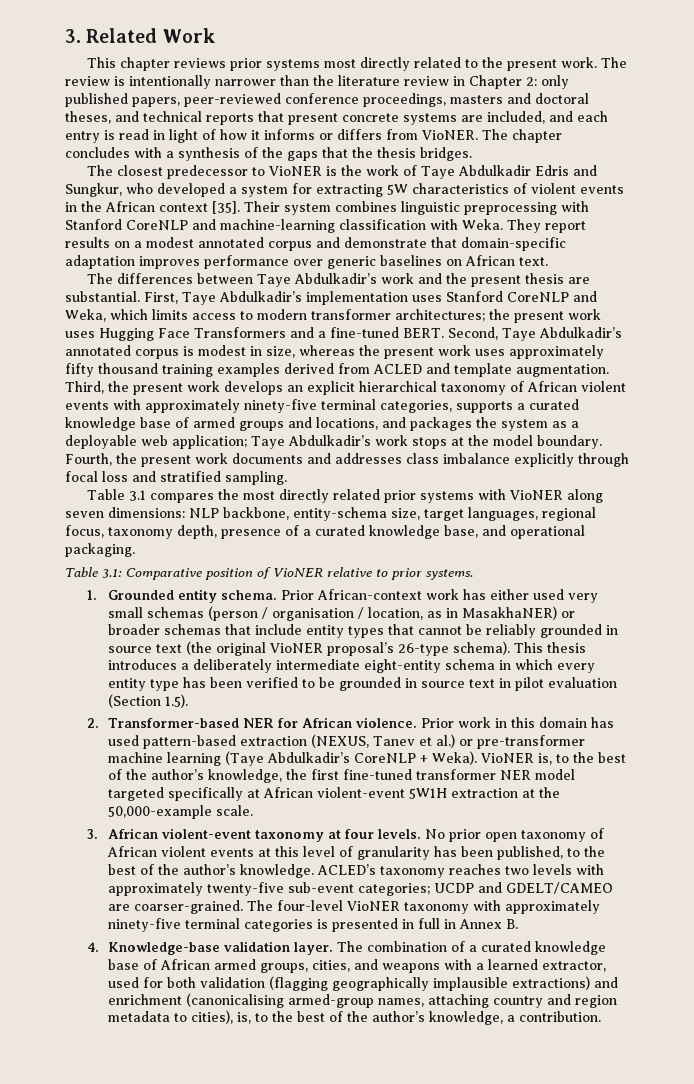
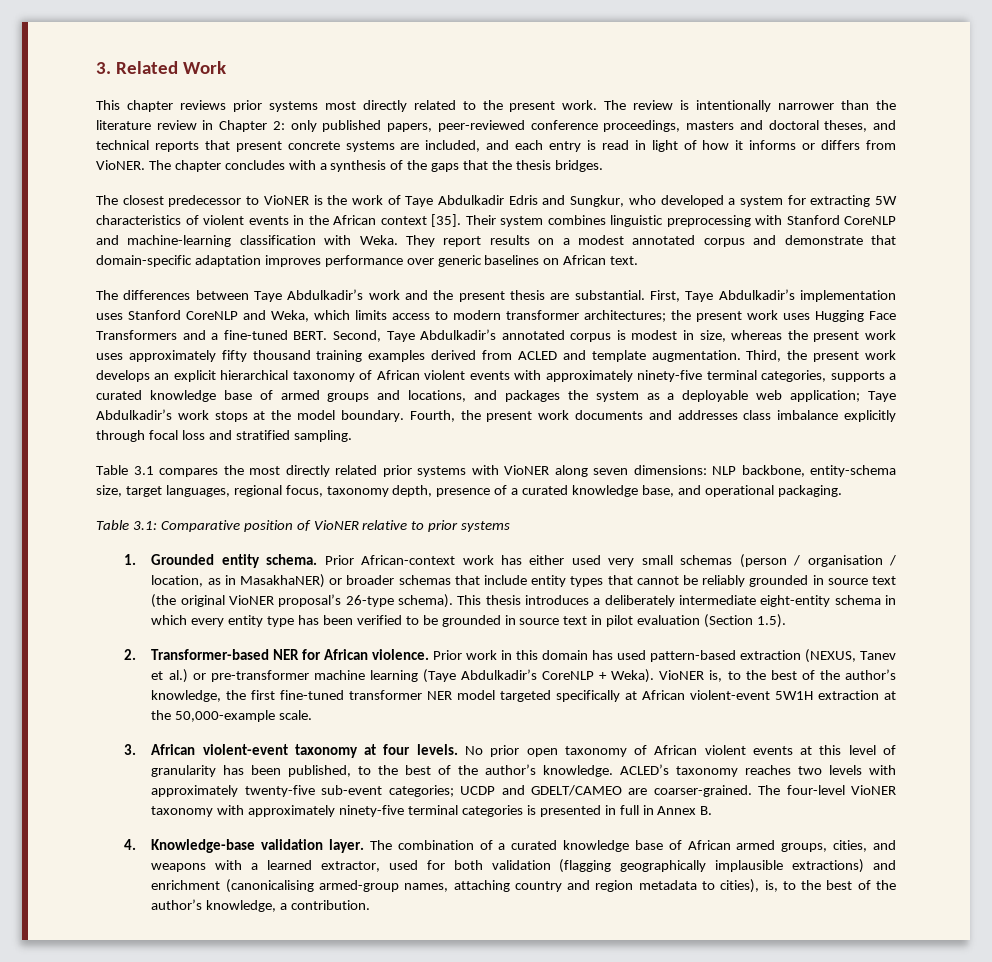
- Table 3.1: Comparative position of VioNER relative to prior systems.
+ Table 3.1: Comparative position of VioNER relative to prior systems

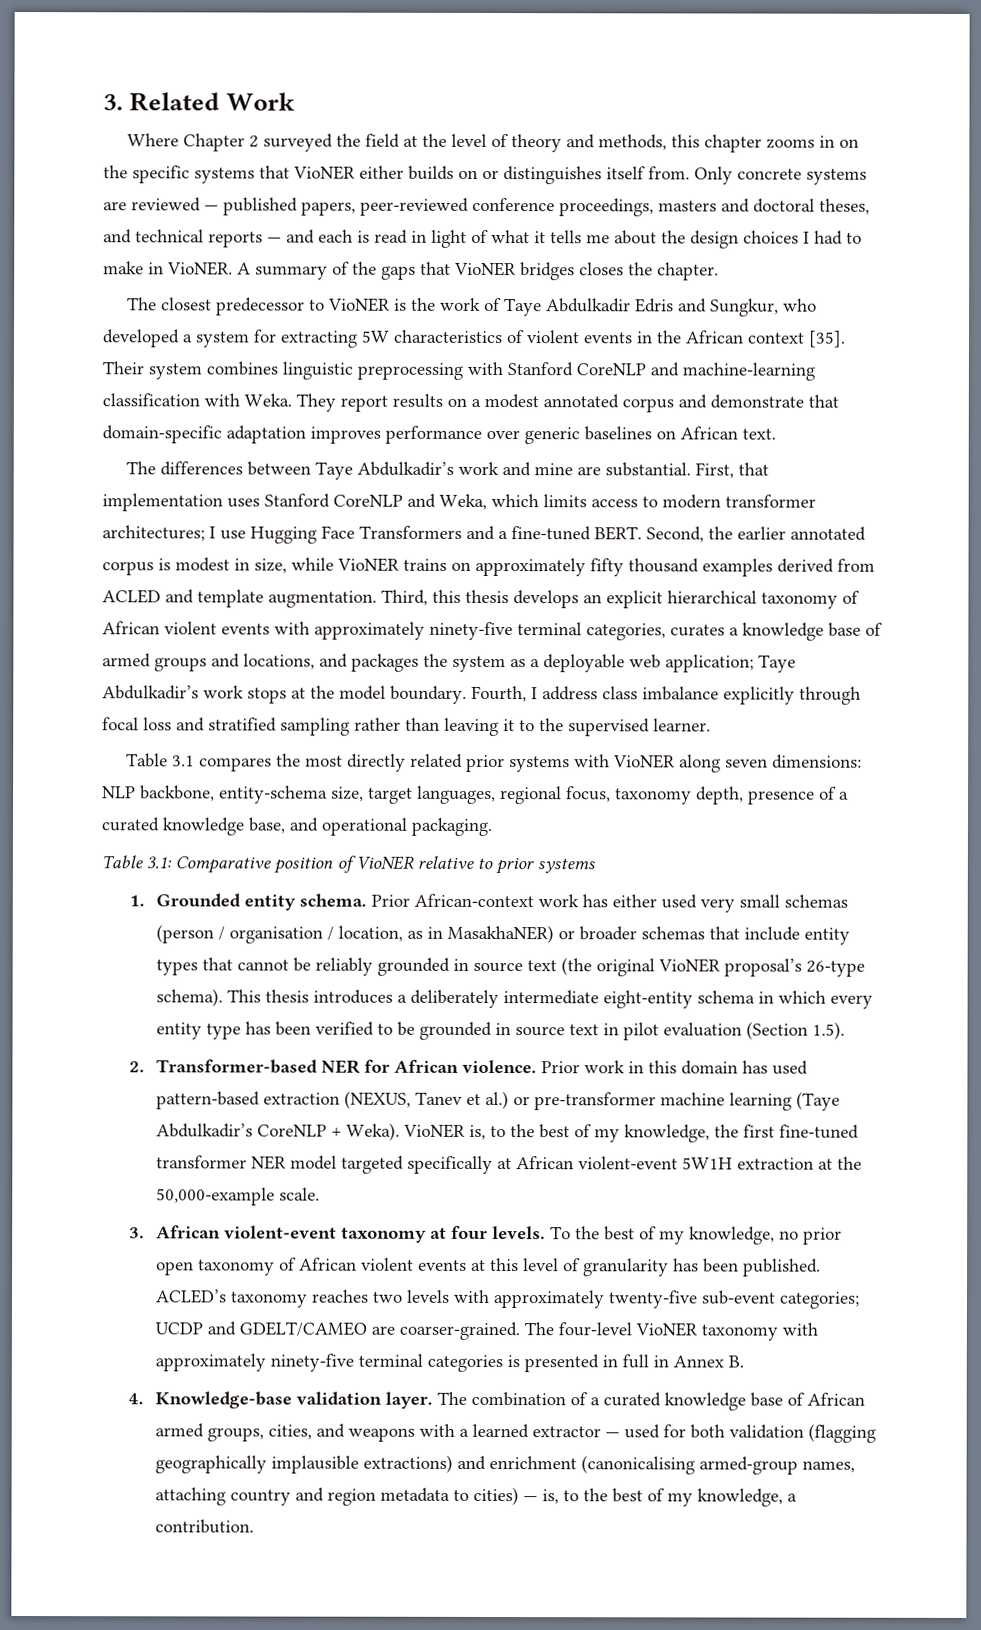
- This chapter reviews prior systems most directly related to the present work. The review is intentionally narrower than the literature review in Chapter 2: only published papers, peer-reviewed conference proceedings, masters and doctoral theses, and technical reports that present concrete systems are included, and each entry is read in light of how it informs or differs from VioNER. The chapter concludes with a synthesis of the gaps that the thesis bridges.
+ Where Chapter 2 surveyed the field at the level of theory and methods, this chapter zooms in on the specific systems that VioNER either builds on or distinguishes itself from. Only concrete systems are reviewed — published papers, peer-reviewed conference proceedings, masters and doctoral theses, and technical reports — and each is read in light of what it tells me about the design choices I had to make in VioNER. A summary of the gaps that VioNER bridges closes the chapter.
- The differences between Taye Abdulkadir’s work and the present thesis are substantial.
+ The differences between Taye Abdulkadir’s work and mine are substantial.
- First, Taye Abdulkadir’s implementation uses Stanford CoreNLP and Weka, which limits access to modern transformer architectures; the present work uses Hugging Face Transformers and a fine-tuned BERT.
+ First, that implementation uses Stanford CoreNLP and Weka, which limits access to modern transformer architectures; I use Hugging Face Transformers and a fine-tuned BERT.
- Second, Taye Abdulkadir’s annotated corpus is modest in size, whereas the present work uses approximately fifty thousand training examples derived from ACLED and template augmentation.
+ Second, the earlier annotated corpus is modest in size, while VioNER trains on approximately fifty thousand examples derived from ACLED and template augmentation.
- Third, the present work develops an explicit hierarchical taxonomy of African violent events with approximately ninety-five terminal categories, supports a curated knowledge base of armed groups and locations, and packages the system as a deployable web application; Taye Abdulkadir’s work stops at the model boundary.
+ Third, this thesis develops an explicit hierarchical taxonomy of African violent events with approximately ninety-five terminal categories, curates a knowledge base of armed groups and locations, and packages the system as a deployable web application; Taye Abdulkadir’s work stops at the model boundary.
- Fourth, the present work documents and addresses class imbalance explicitly through focal loss and stratified sampling.
+ Fourth, I address class imbalance explicitly through focal loss and stratified sampling rather than leaving it to the supervised learner.
- VioNER is, to the best of the author’s knowledge, the first fine-tuned transformer NER model targeted specifically at African violent-event 5W1H extraction at the 50,000-example scale.
+ VioNER is, to the best of my knowledge, the first fine-tuned transformer NER model targeted specifically at African violent-event 5W1H extraction at the 50,000-example scale.
- No prior open taxonomy of African violent events at this level of granularity has been published, to the best of the author’s knowledge.
+ To the best of my knowledge, no prior open taxonomy of African violent events at this level of granularity has been published.
- The combination of a curated knowledge base of African armed groups, cities, and weapons with a learned extractor, used for both validation (flagging geographically implausible extractions) and enrichment (canonicalising armed-group names, attaching country and region metadata to cities), is, to the best of the author’s knowledge, a contribution.
+ The combination of a curated knowledge base of African armed groups, cities, and weapons with a learned extractor — used for both validation (flagging geographically implausible extractions) and enrichment (canonicalising armed-group names, attaching country and region metadata to cities) — is, to the best of my knowledge, a contribution.

